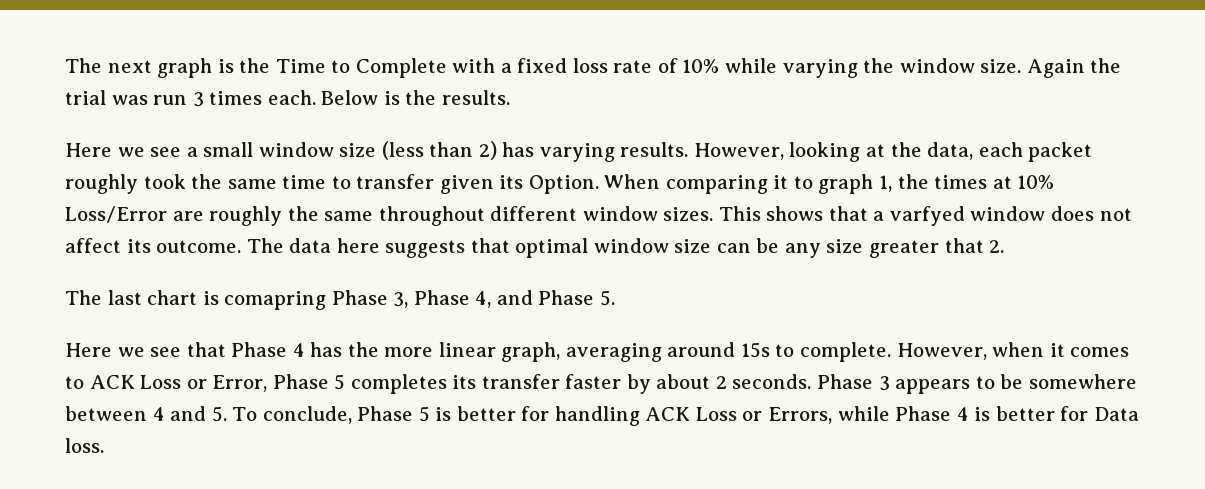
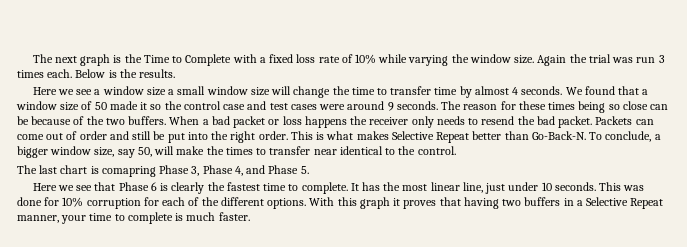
- Here we see a small window size (less than 2) has varying results. However, looking at the data, each packet roughly took the same time to transfer given its Option. When comparing it to graph 1, the times at 10% Loss/Error are roughly the same throughout different window sizes. This shows that a varfyed window does not affect its outcome. The data here suggests that optimal window size can be any size greater that 2.
+ Here we see a window size a small window size will change the time to transfer time by almost 4 seconds. We found that a window size of 50 made it so the control case and test cases were around 9 seconds. The reason for these times being so close can be because of the two buffers. When a bad packet or loss happens the receiver only needs to resend the bad packet. Packets can come out of order and still be put into the right order. This is what makes Selective Repeat better than Go-Back-N. To conclude, a bigger window size, say 50, will make the times to transfer near identical to the control.
- Here we see that Phase 4 has the more linear graph, averaging around 15s to complete. However, when it comes to ACK Loss or Error, Phase 5 completes its transfer faster by about 2 seconds. Phase 3 appears to be somewhere between 4 and 5. To conclude, Phase 5 is better for handling ACK Loss or Errors, while Phase 4 is better for Data loss.
+ Here we see that Phase 6 is clearly the fastest time to complete. It has the most linear line, just under 10 seconds. This was done for 10% corruption for each of the different options. With this graph it proves that having two buffers in a Selective Repeat manner, your time to complete is much faster.

